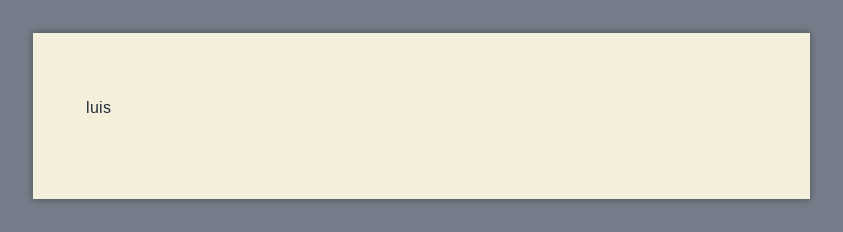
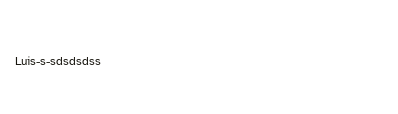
- luis
+ Luis-s-sdsdsdss

